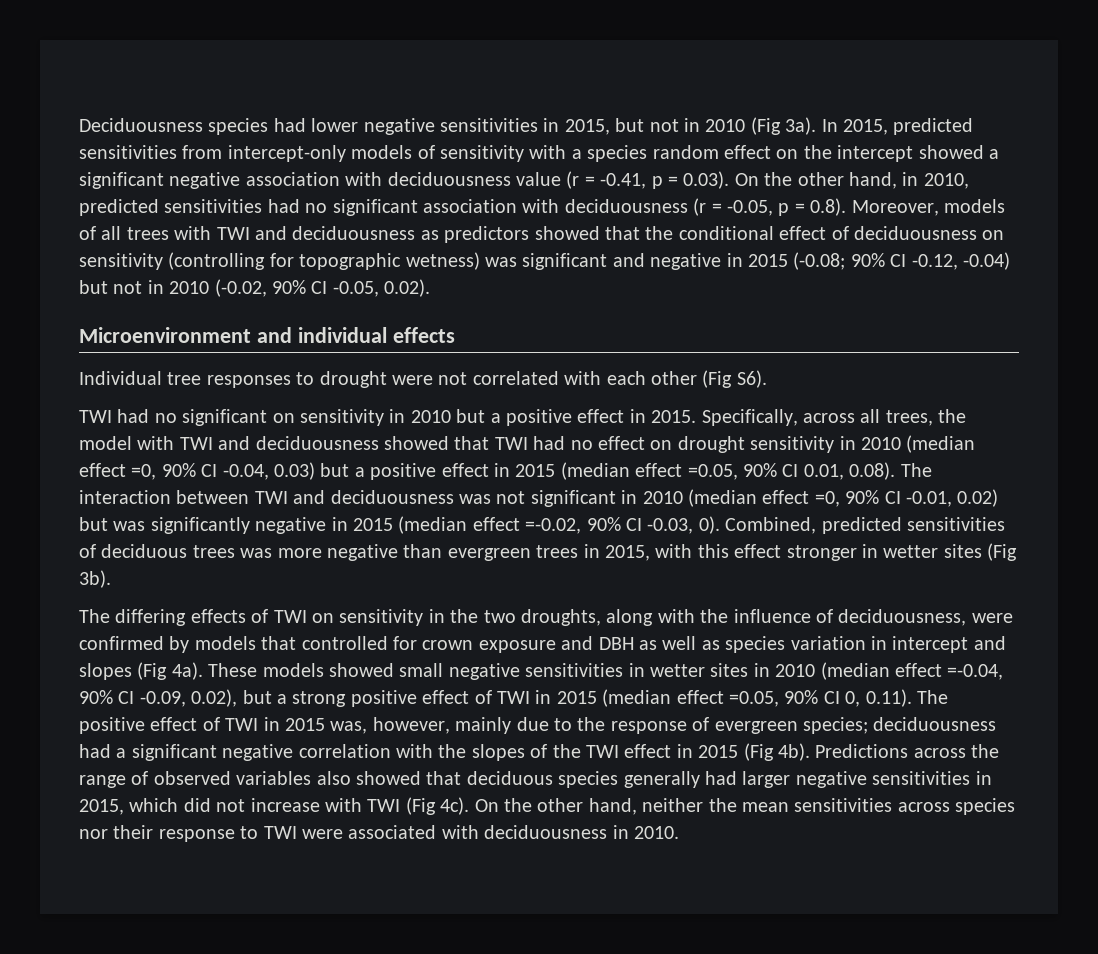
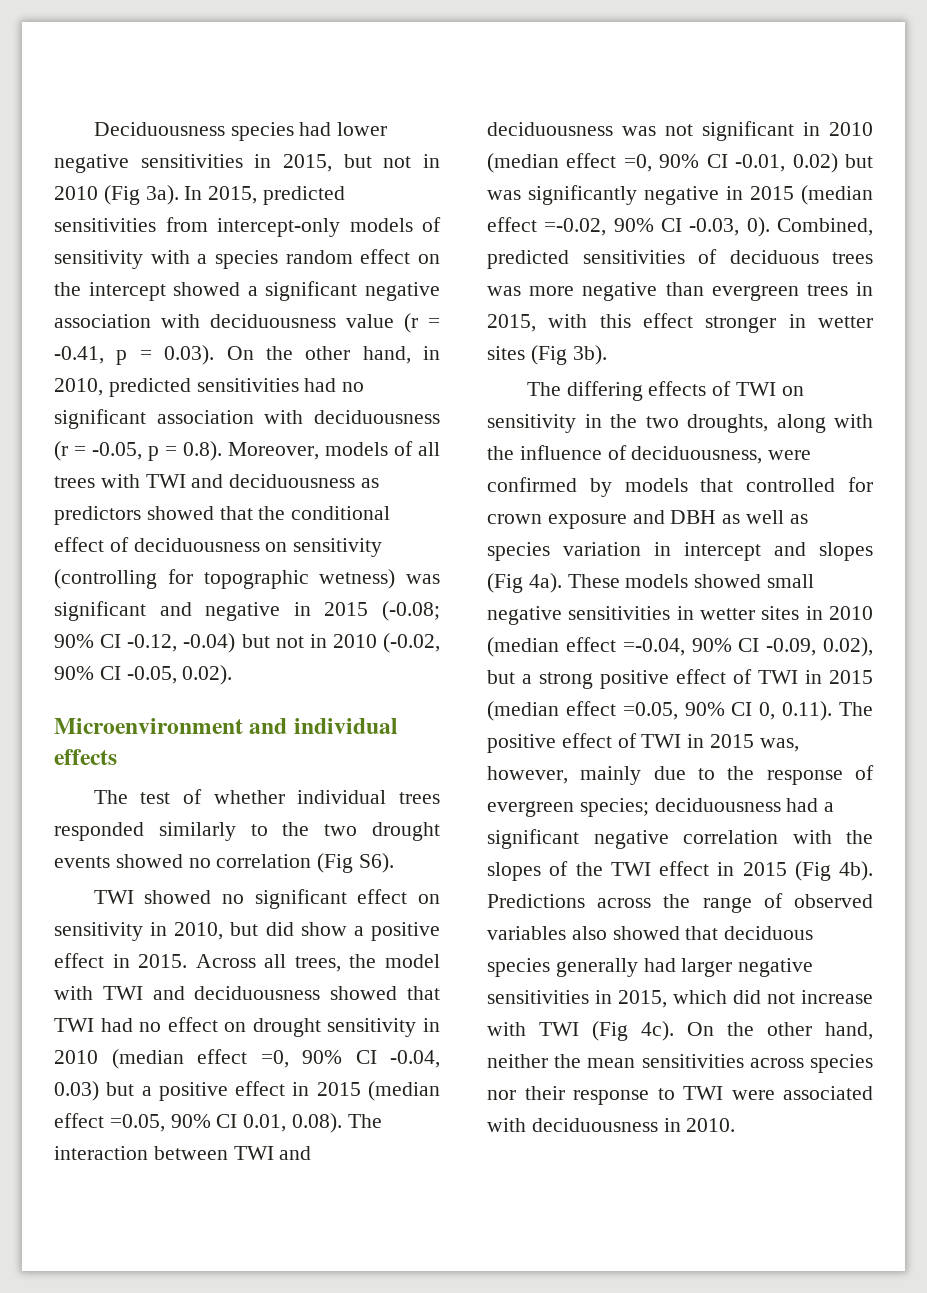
- Individual tree responses to drought were not correlated with each other (Fig S6).
+ The test of whether individual trees responded similarly to the two drought events showed no correlation (Fig S6).
- TWI had no significant on sensitivity in 2010 but a positive effect in 2015.
+ TWI showed no significant effect on sensitivity in 2010, but did show a positive effect in 2015.
- Specifically, across all trees, the model with TWI and deciduousness showed that TWI had no effect on drought sensitivity in 2010 (median effect =0, 90% CI -0.04, 0.03) but a positive effect in 2015 (median effect =0.05, 90% CI 0.01, 0.08). The interaction between TWI and deciduousness was not significant in 2010 (median effect =0, 90% CI -0.01, 0.02) but was significantly negative in 2015 (median effect =-0.02, 90% CI -0.03, 0).
+ Across all trees, the model with TWI and deciduousness showed that TWI had no effect on drought sensitivity in 2010 (median effect =0, 90% CI -0.04, 0.03) but a positive effect in 2015 (median effect =0.05, 90% CI 0.01, 0.08). The interaction between TWI and deciduousness was not significant in 2010 (median effect =0, 90% CI -0.01, 0.02) but was significantly negative in 2015 (median effect =-0.02, 90% CI -0.03, 0).

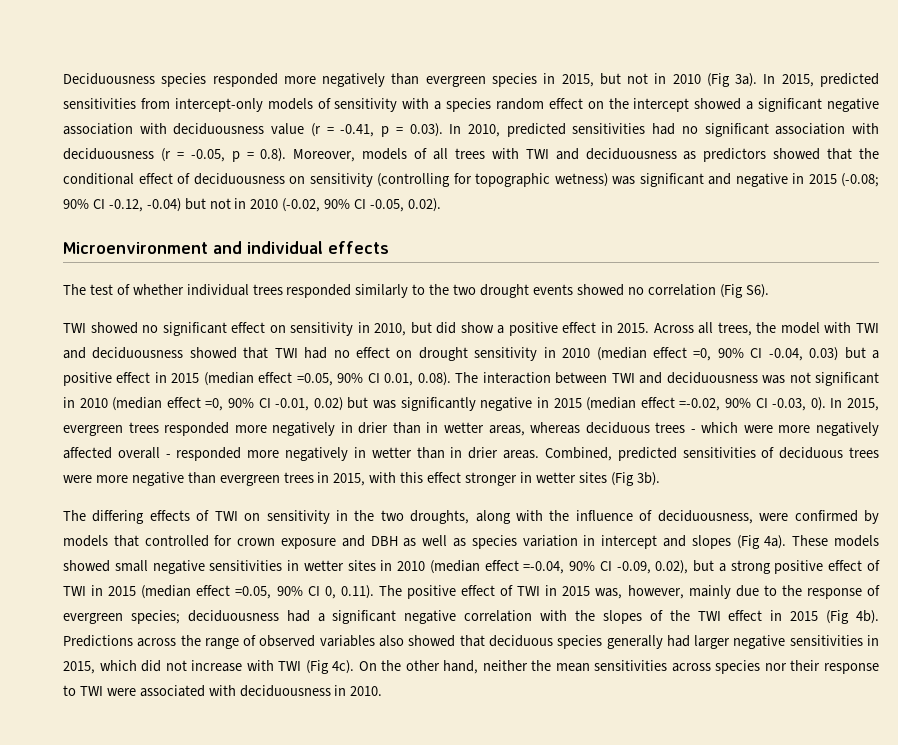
- Deciduousness species had lower negative sensitivities in 2015, but not in 2010 (Fig 3a).
+ Deciduousness species responded more negatively than evergreen species in 2015, but not in 2010 (Fig 3a).
- In 2015, predicted sensitivities from intercept-only models of sensitivity with a species random effect on the intercept showed a significant negative association with deciduousness value (r = -0.41, p = 0.03). On the other hand, in 2010, predicted sensitivities had no significant association with deciduousness (r = -0.05, p = 0.8). Moreover, models of all trees with TWI and deciduousness as predictors showed that the conditional effect of deciduousness on sensitivity (controlling for topographic wetness) was significant and negative in 2015 (-0.08;
+ In 2015, predicted sensitivities from intercept-only models of sensitivity with a species random effect on the intercept showed a significant negative association with deciduousness value (r = -0.41, p = 0.03). In 2010, predicted sensitivities had no significant association with deciduousness (r = -0.05, p = 0.8). Moreover, models of all trees with TWI and deciduousness as predictors showed that the conditional effect of deciduousness on sensitivity (controlling for topographic wetness) was significant and negative in 2015 (-0.08;
+ In 2015, evergreen trees responded more negatively in drier than in wetter areas, whereas deciduous trees - which were more negatively affected overall - responded more negatively in wetter than in drier areas.
- Combined, predicted sensitivities of deciduous trees was more negative than evergreen trees in 2015, with this effect stronger in wetter sites (Fig 3b).
+ Combined, predicted sensitivities of deciduous trees were more negative than evergreen trees in 2015, with this effect stronger in wetter sites (Fig 3b).

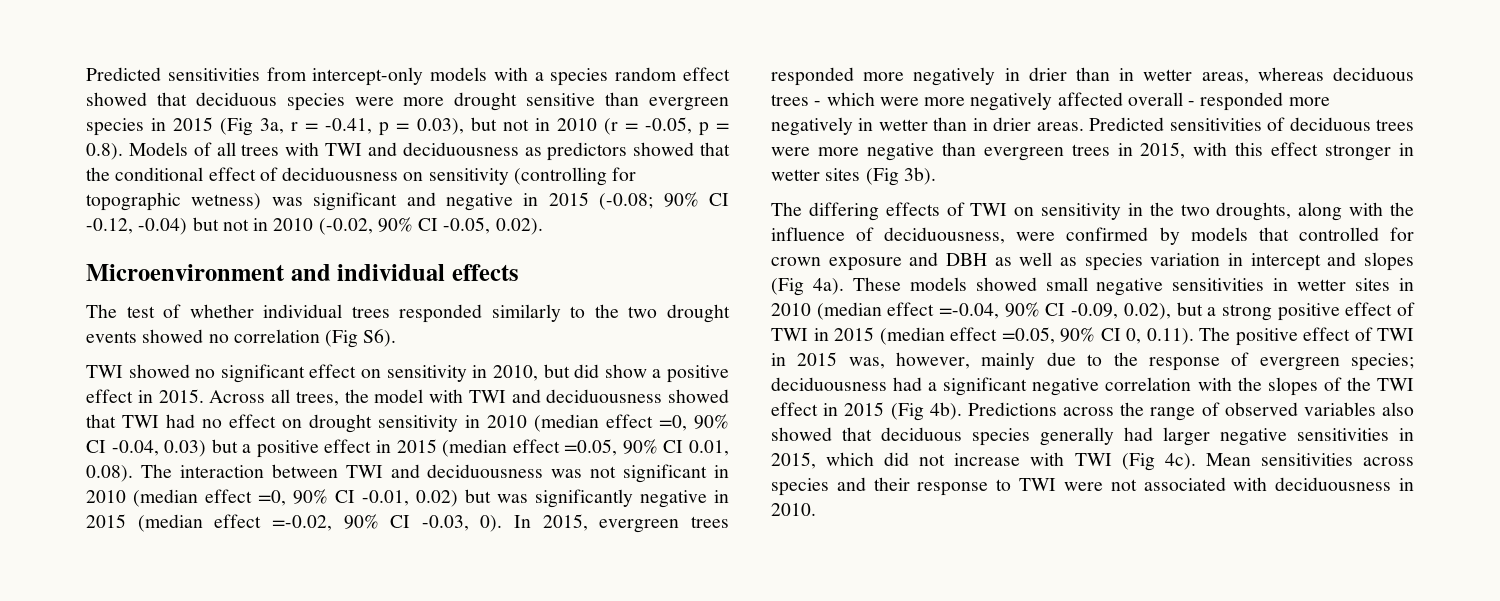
- Deciduousness species responded more negatively than evergreen species in 2015, but not in 2010 (Fig 3a). In 2015, predicted sensitivities from intercept-only models of sensitivity with a species random effect on the intercept showed a significant negative association with deciduousness value (r = -0.41, p = 0.03). In 2010, predicted sensitivities had no significant association with deciduousness (r = -0.05, p = 0.8). Moreover, models of all trees with TWI and deciduousness as predictors showed that the conditional effect of deciduousness on sensitivity (controlling for topographic wetness) was significant and negative in 2015 (-0.08; 90% CI -0.12, -0.04) but not in 2010 (-0.02, 90% CI -0.05, 0.02).
+ Predicted sensitivities from intercept-only models with a species random effect showed that deciduous species were more drought sensitive than evergreen species in 2015 (Fig 3a, r = -0.41, p = 0.03), but not in 2010 (r = -0.05, p = 0.8). Models of all trees with TWI and deciduousness as predictors showed that the conditional effect of deciduousness on sensitivity (controlling for topographic wetness) was significant and negative in 2015 (-0.08; 90% CI -0.12, -0.04) but not in 2010 (-0.02, 90% CI -0.05, 0.02).
- Combined, predicted sensitivities of deciduous trees were more negative than evergreen trees in 2015, with this effect stronger in wetter sites (Fig 3b).
+ Predicted sensitivities of deciduous trees were more negative than evergreen trees in 2015, with this effect stronger in wetter sites (Fig 3b).
- On the other hand, neither the mean sensitivities across species nor their response to TWI were associated with deciduousness in 2010.
+ Mean sensitivities across species and their response to TWI were not associated with deciduousness in 2010.

